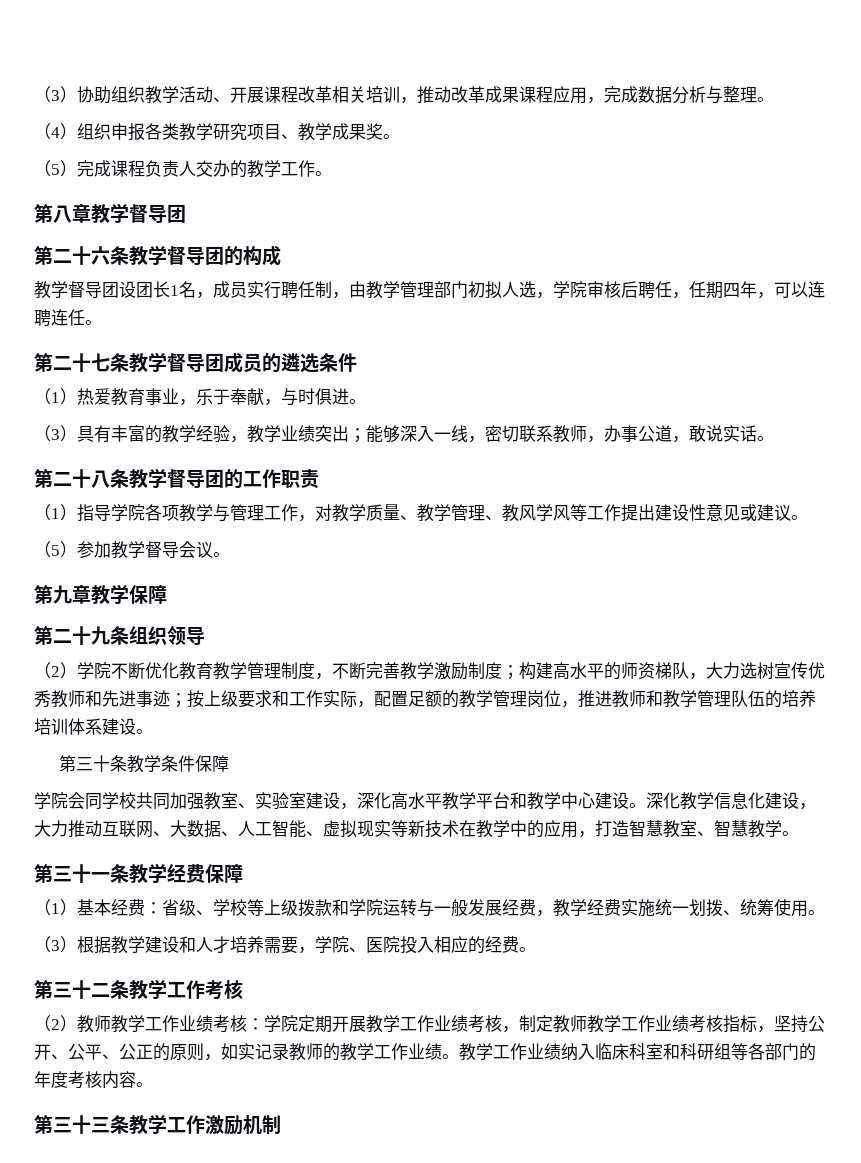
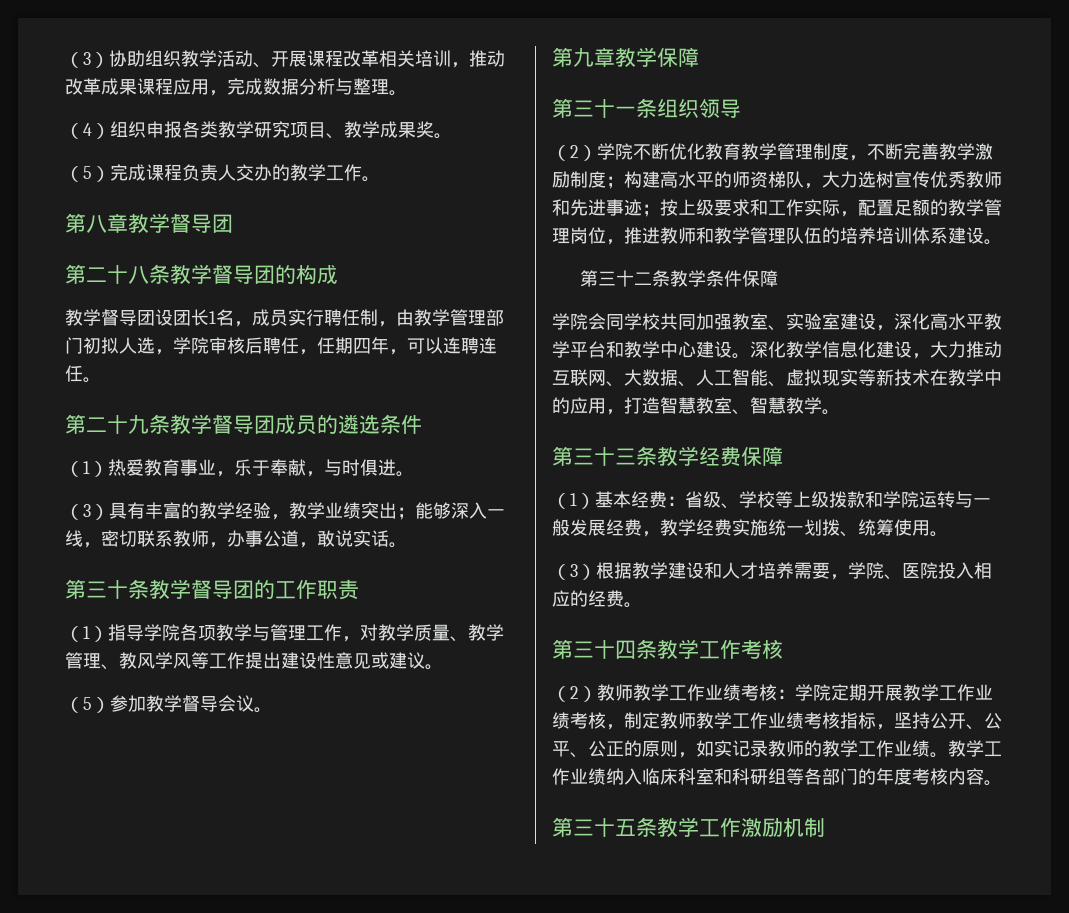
- 第二十六条教学督导团的构成
+ 第二十八条教学督导团的构成
- 第二十七条教学督导团成员的遴选条件
+ 第二十九条教学督导团成员的遴选条件
- 第二十八条教学督导团的工作职责
+ 第三十条教学督导团的工作职责
- 第二十九条组织领导
+ 第三十一条组织领导
- 第三十条教学条件保障
+ 第三十二条教学条件保障
- 第三十一条教学经费保障
+ 第三十三条教学经费保障
- 第三十二条教学工作考核
+ 第三十四条教学工作考核
- 第三十三条教学工作激励机制
+ 第三十五条教学工作激励机制

